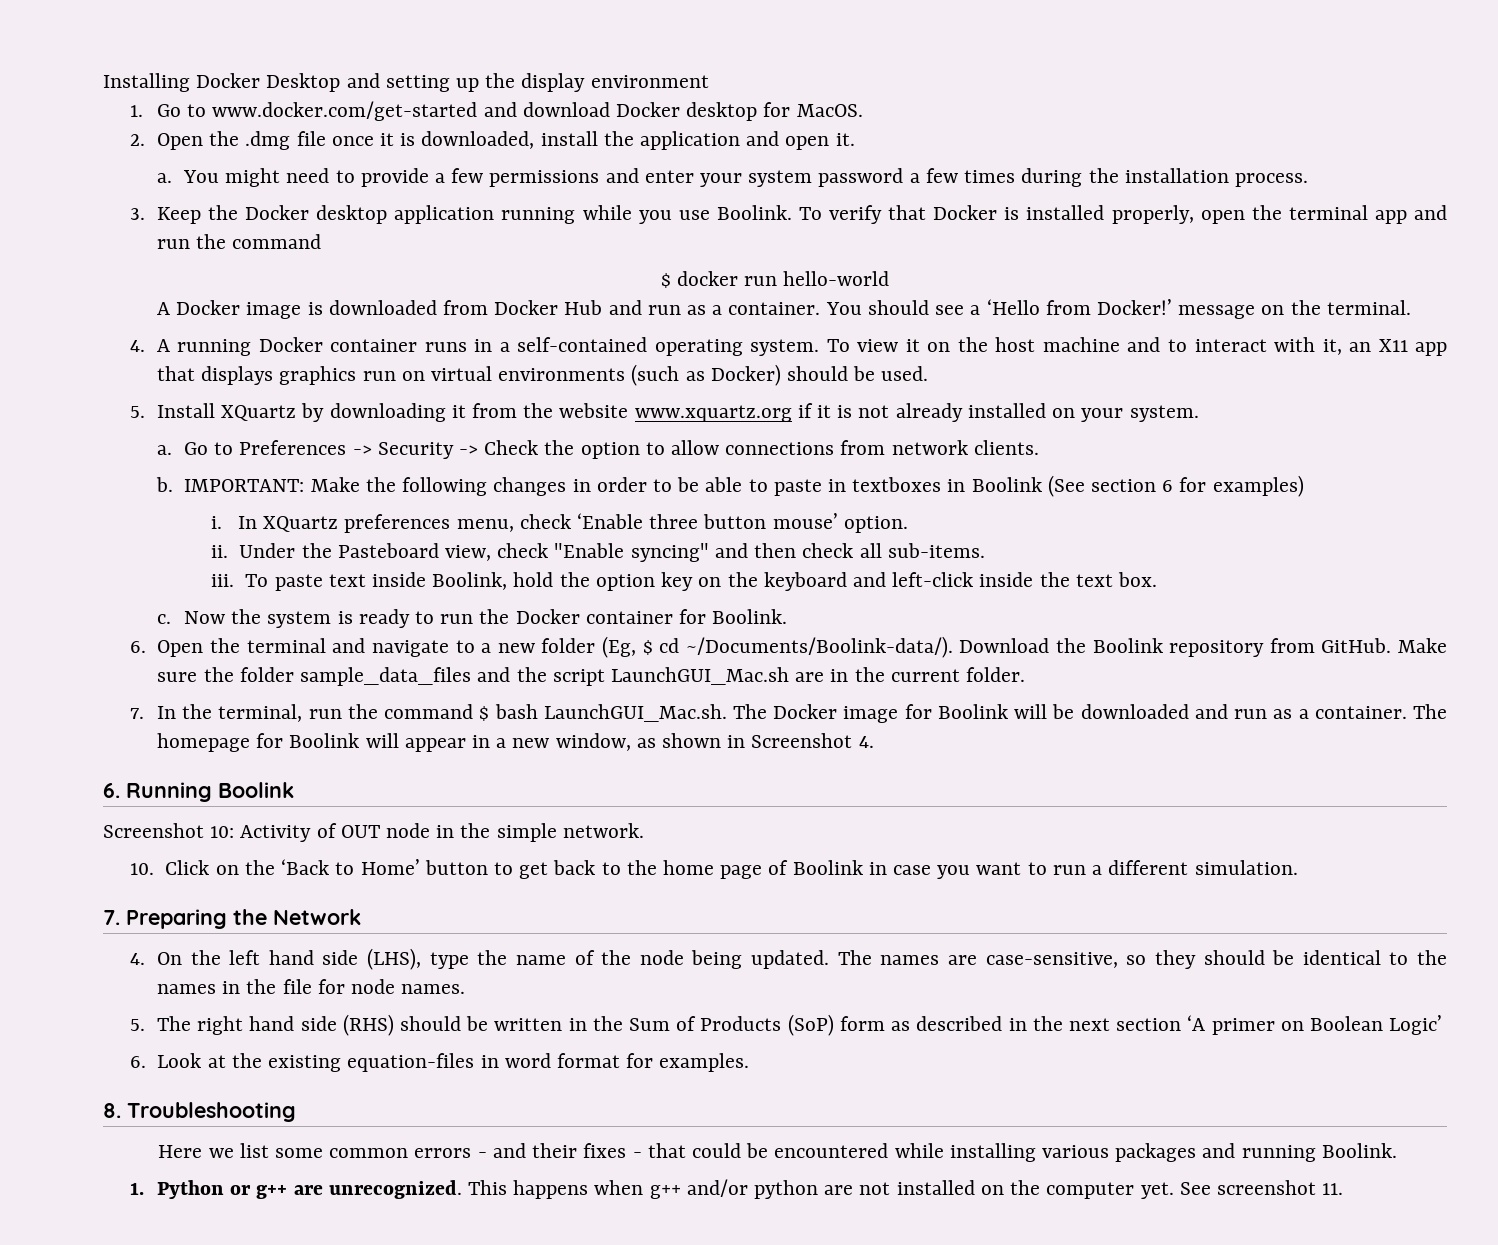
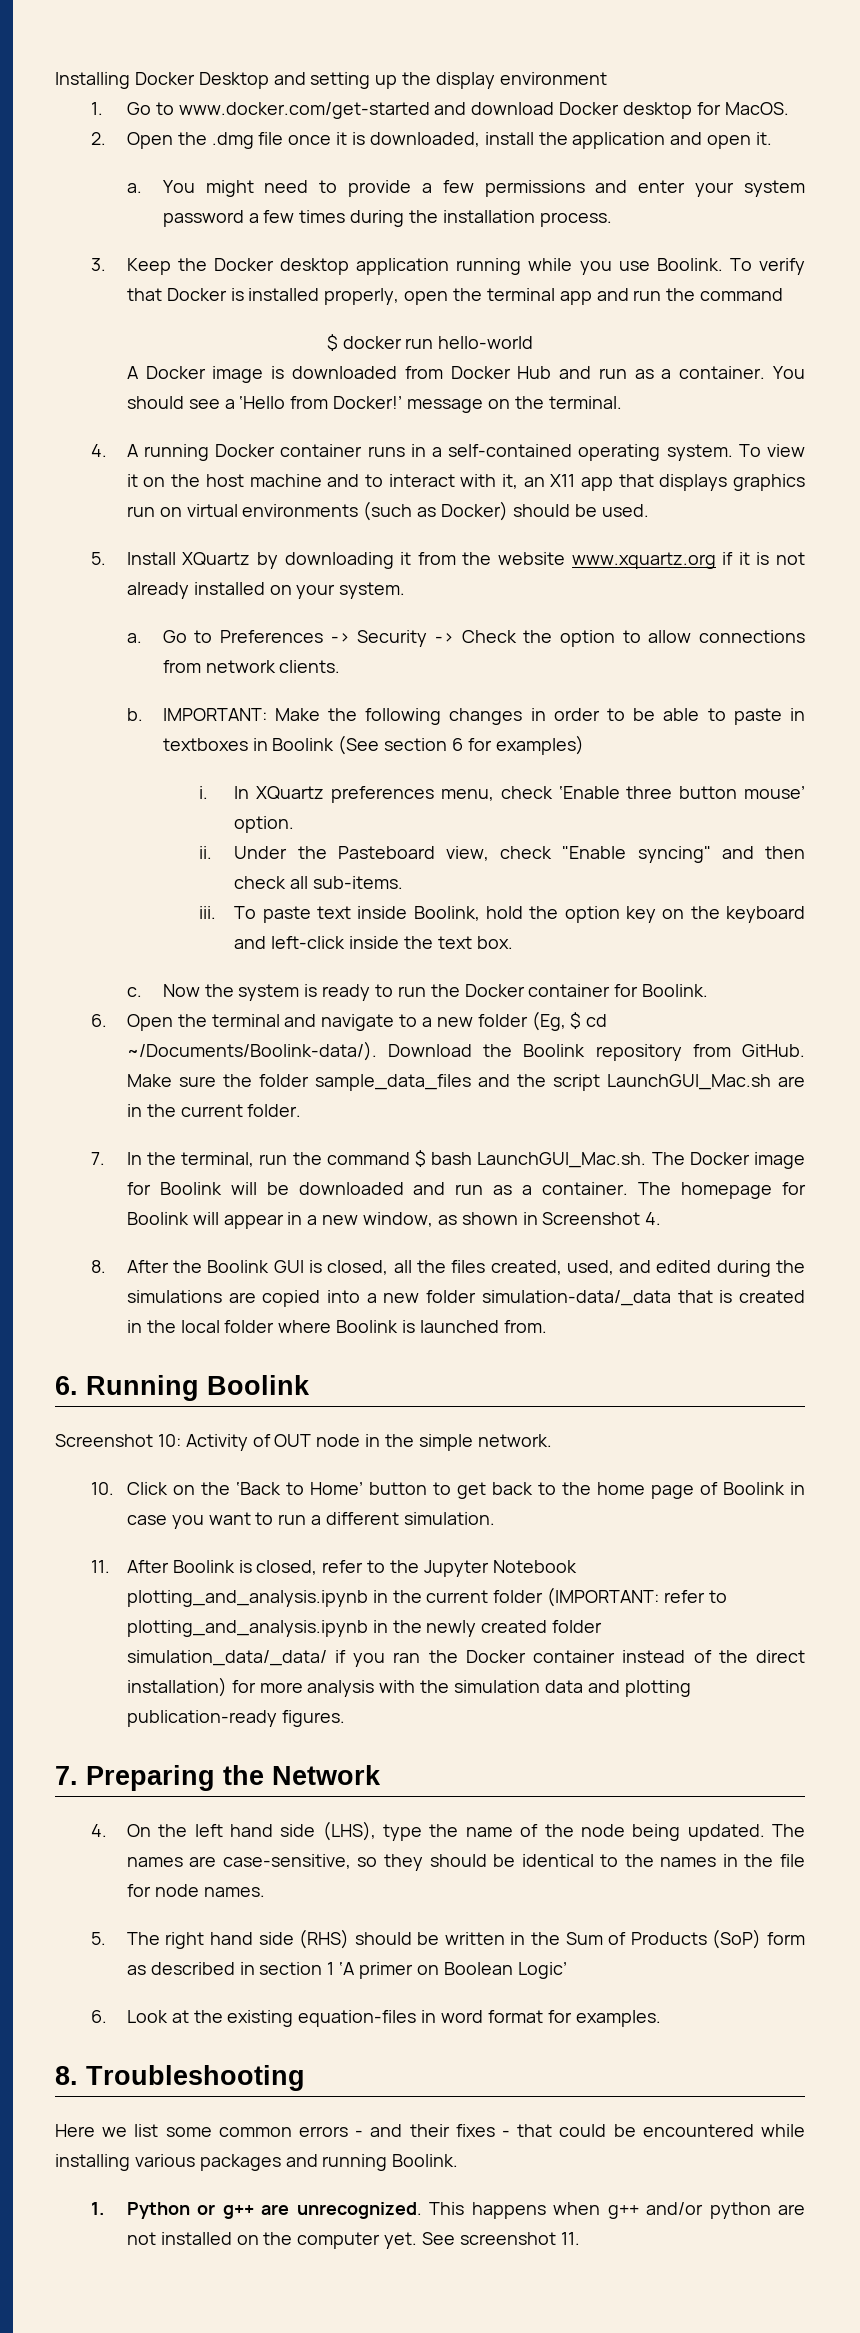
+ 8. After the Boolink GUI is closed, all the files created, used, and edited during the simulations are copied into a new folder simulation-data/_data that is created in the local folder where Boolink is launched from.
+ 11. After Boolink is closed, refer to the Jupyter Notebook plotting_and_analysis.ipynb in the current folder (IMPORTANT: refer to plotting_and_analysis.ipynb in the newly created folder simulation_data/_data/ if you ran the Docker container instead of the direct installation) for more analysis with the simulation data and plotting publication-ready figures.
- 5. The right hand side (RHS) should be written in the Sum of Products (SoP) form as described in the next section ‘A primer on Boolean Logic’
+ 5. The right hand side (RHS) should be written in the Sum of Products (SoP) form as described in section 1 ‘A primer on Boolean Logic’

